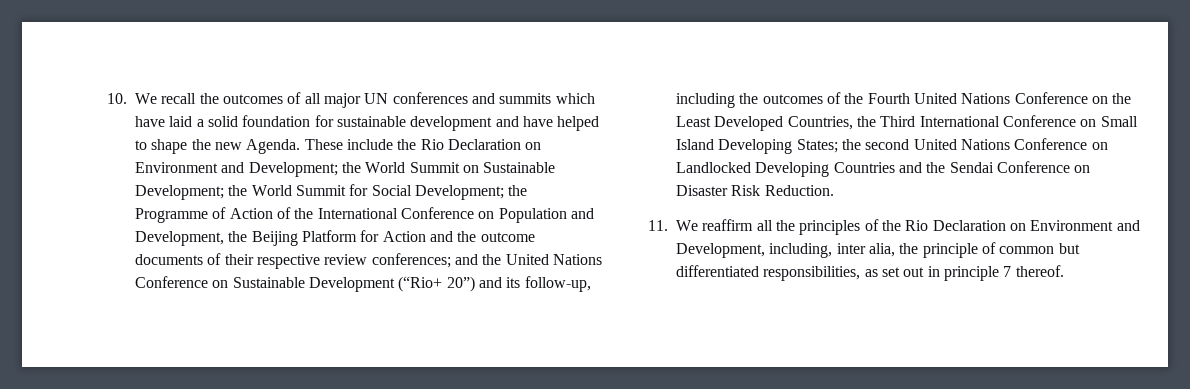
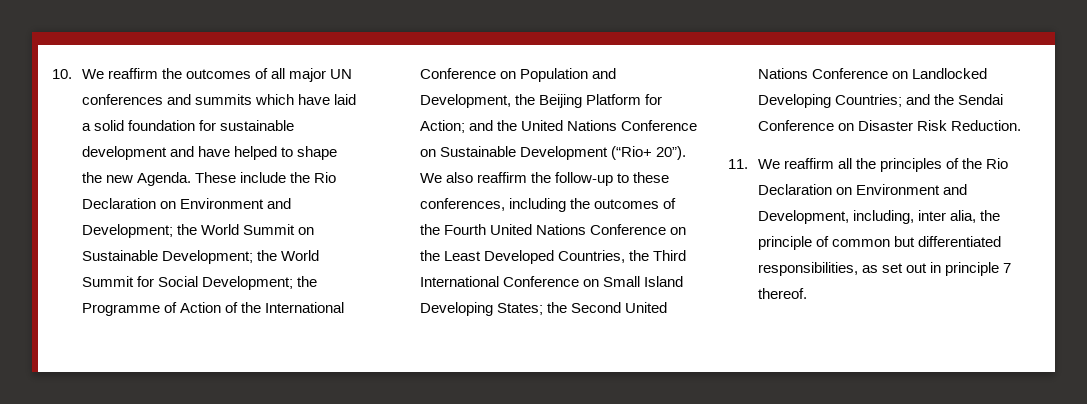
- 10. We recall the outcomes of all major UN conferences and summits which have laid a solid foundation for sustainable development and have helped to shape the new Agenda.
+ 10. We reaffirm the outcomes of all major UN conferences and summits which have laid a solid foundation for sustainable development and have helped to shape the new Agenda.
- the Programme of Action of the International Conference on Population and Development, the Beijing Platform for Action and the outcome documents of their respective review conferences;
+ the Programme of Action of the International Conference on Population and Development, the Beijing Platform for Action;
- and the United Nations Conference on Sustainable Development (“Rio+ 20”) and its follow-up, including the outcomes of the Fourth United Nations Conference on the Least Developed Countries, the Third International Conference on Small Island Developing States;
+ and the United Nations Conference on Sustainable Development (“Rio+ 20”). We also reaffirm the follow-up to these conferences, including the outcomes of the Fourth United Nations Conference on the Least Developed Countries, the Third International Conference on Small Island Developing States;
- the second United Nations Conference on Landlocked Developing Countries and the Sendai Conference on Disaster Risk Reduction.
+ the Second United Nations Conference on Landlocked Developing Countries; and the Sendai Conference on Disaster Risk Reduction.

